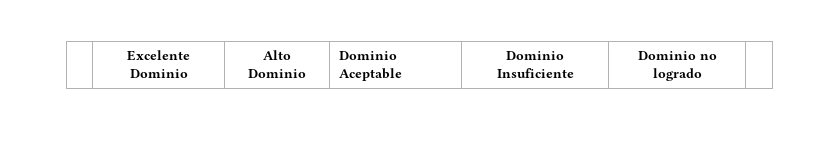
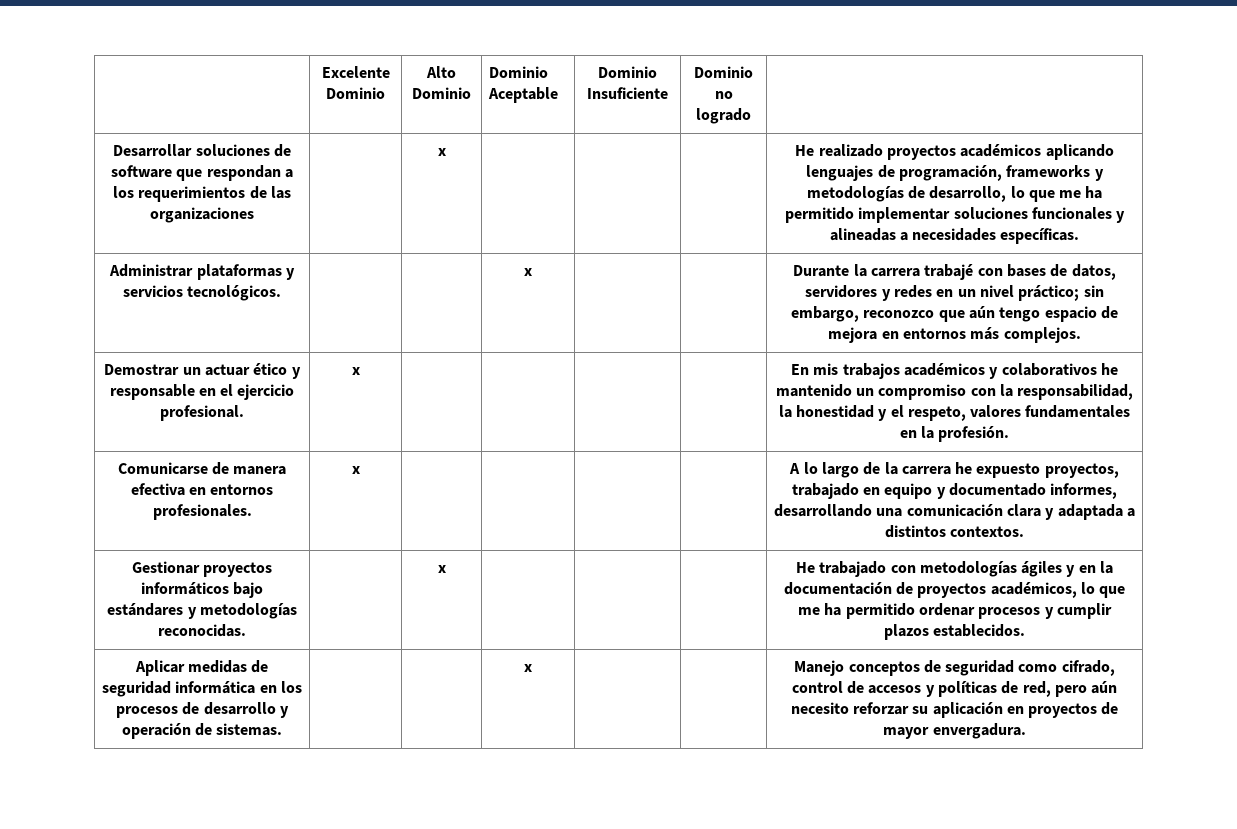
+ Desarrollar soluciones de software que respondan a los requerimientos de las organizaciones | | x | | | | He realizado proyectos académicos aplicando lenguajes de programación, frameworks y metodologías de desarrollo, lo que me ha permitido implementar soluciones funcionales y alineadas a necesidades específicas.
+ Administrar plataformas y servicios tecnológicos. | | | x | | | Durante la carrera trabajé con bases de datos, servidores y redes en un nivel práctico; sin embargo, reconozco que aún tengo espacio de mejora en entornos más complejos.
+ Demostrar un actuar ético y responsable en el ejercicio profesional. | x | | | | | En mis trabajos académicos y colaborativos he mantenido un compromiso con la responsabilidad, la honestidad y el respeto, valores fundamentales en la profesión.
+ Comunicarse de manera efectiva en entornos profesionales. | x | | | | | A lo largo de la carrera he expuesto proyectos, trabajado en equipo y documentado informes, desarrollando una comunicación clara y adaptada a distintos contextos.
+ Gestionar proyectos informáticos bajo estándares y metodologías reconocidas. | | x | | | | He trabajado con metodologías ágiles y en la documentación de proyectos académicos, lo que me ha permitido ordenar procesos y cumplir plazos establecidos.
+ Aplicar medidas de seguridad informática en los procesos de desarrollo y operación de sistemas. | | | x | | | Manejo conceptos de seguridad como cifrado, control de accesos y políticas de red, pero aún necesito reforzar su aplicación en proyectos de mayor envergadura.

